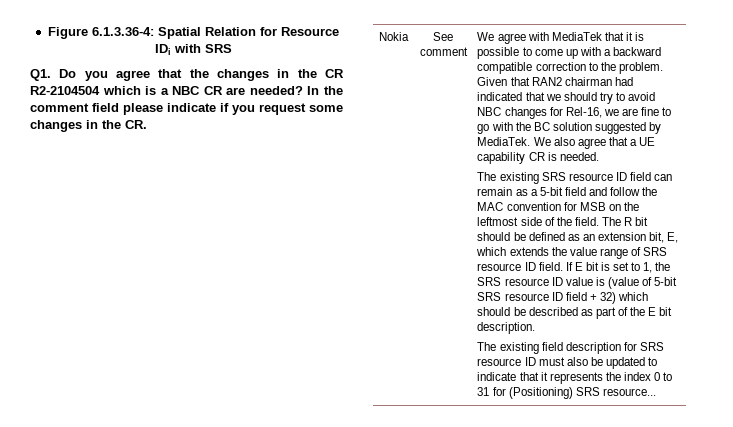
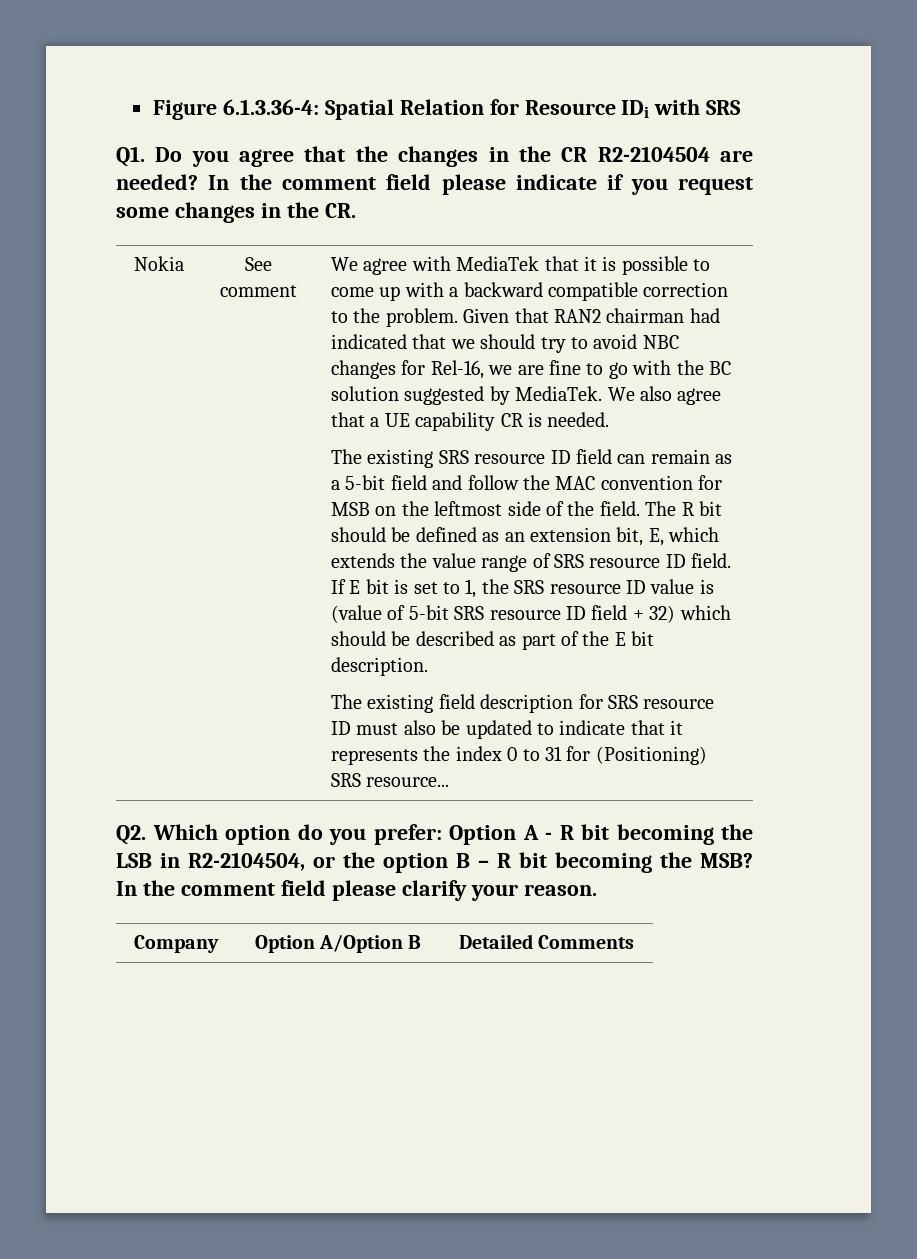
- Q1. Do you agree that the changes in the CR R2-2104504 which is a NBC CR are needed?
+ Q1. Do you agree that the changes in the CR R2-2104504 are needed?
+ Q2. Which option do you prefer: Option A - R bit becoming the LSB in R2-2104504, or the option B – R bit becoming the MSB? In the comment field please clarify your reason.
+ Company | Option A/Option B | Detailed Comments

